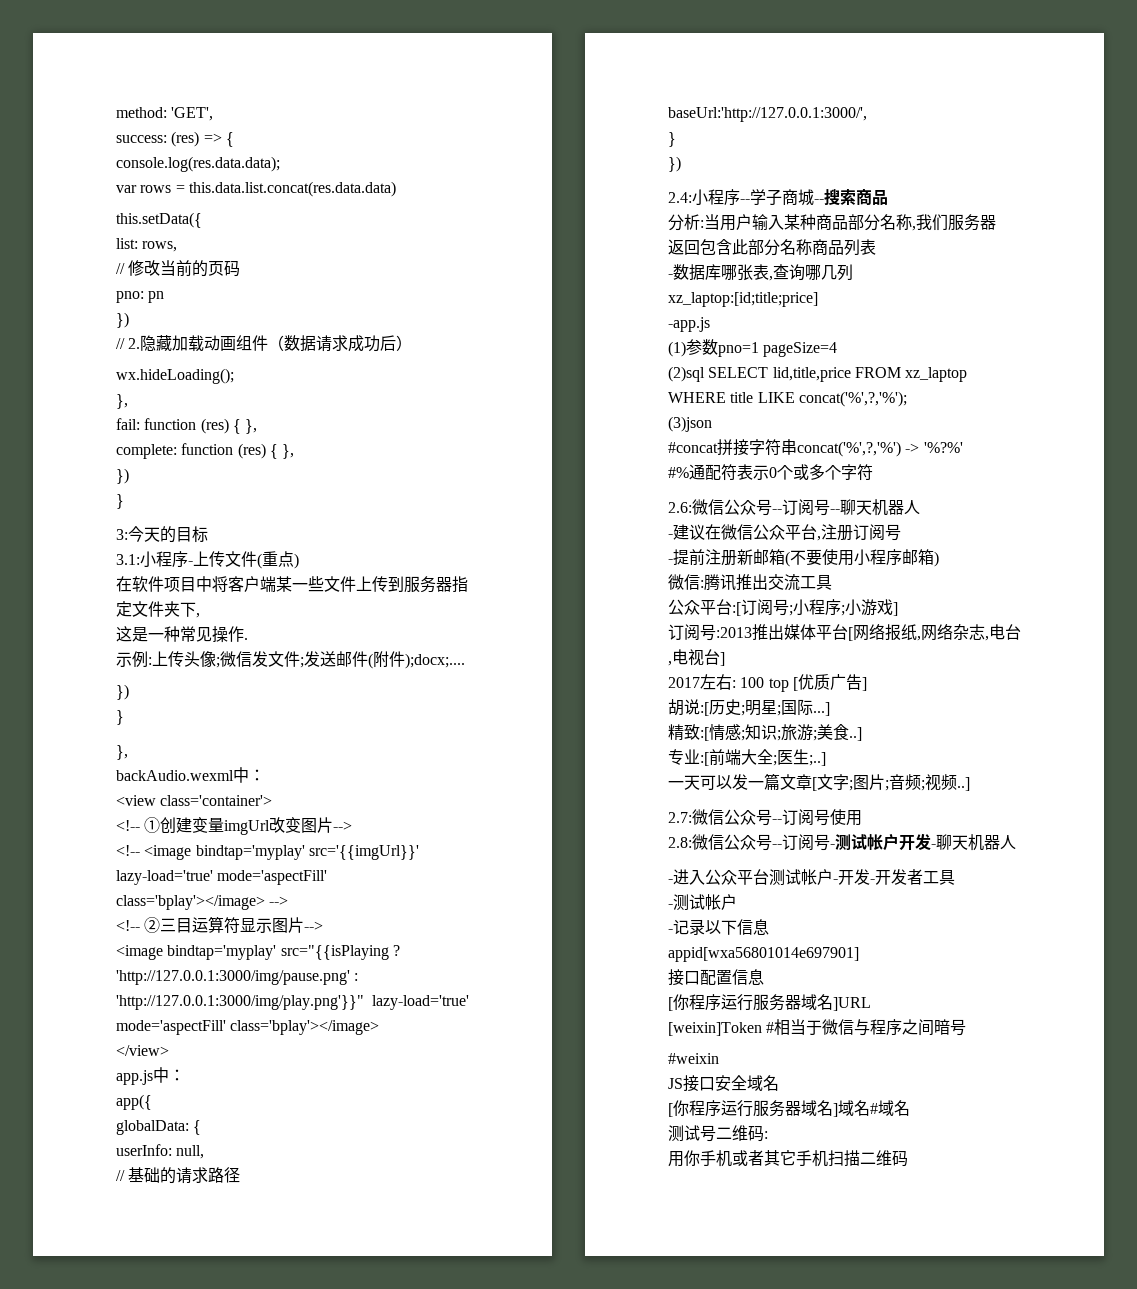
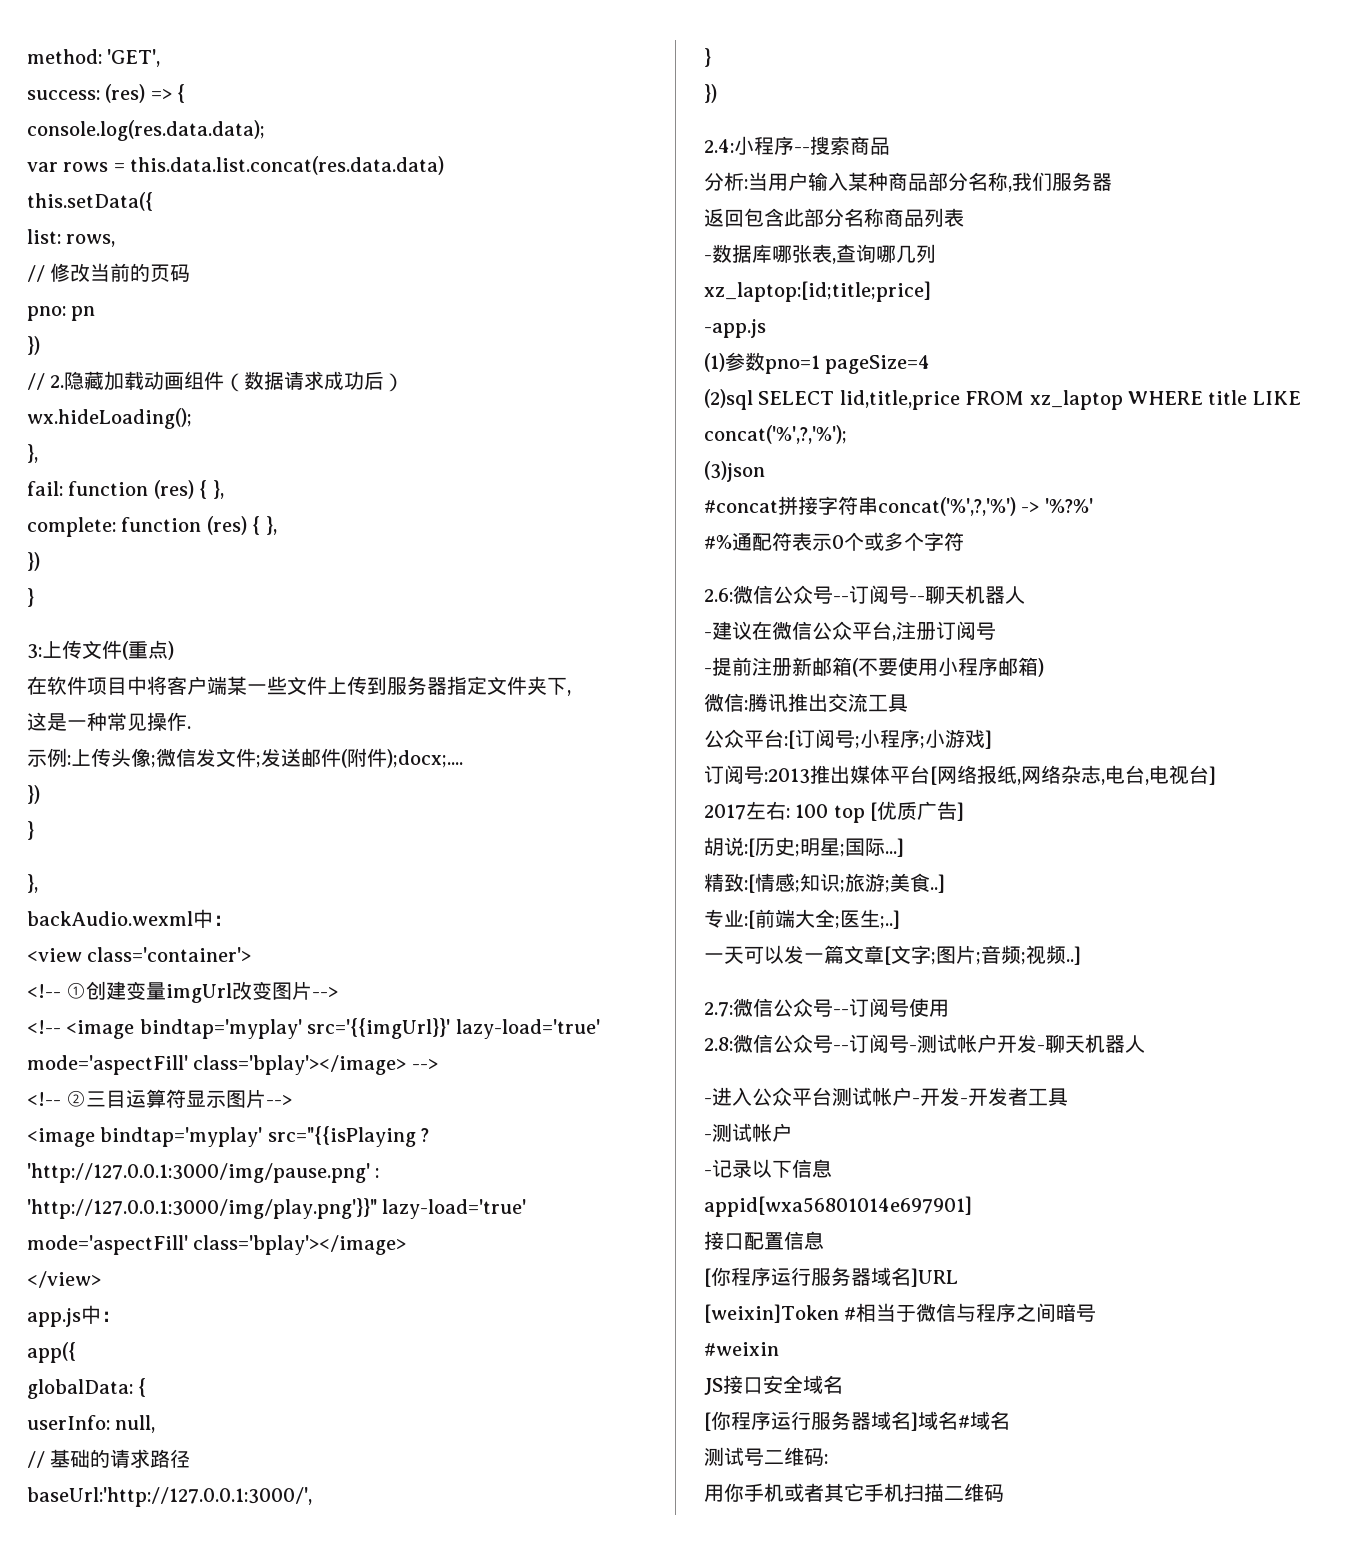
- 3:今天的目标
- 3.1:小程序-上传文件(重点)
+ 3:上传文件(重点)
- 2.4:小程序--学子商城--搜索商品
+ 2.4:小程序--搜索商品

